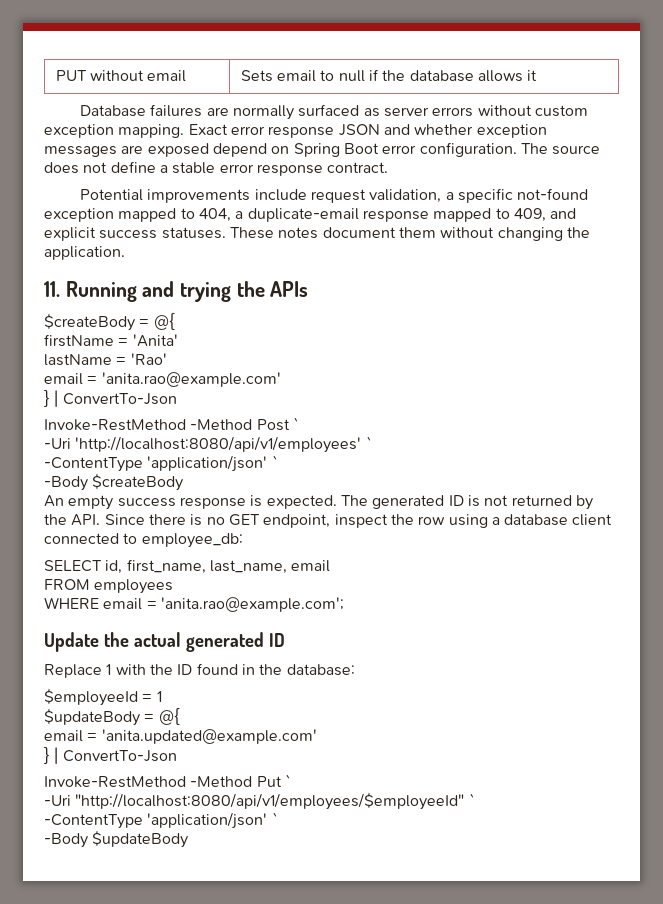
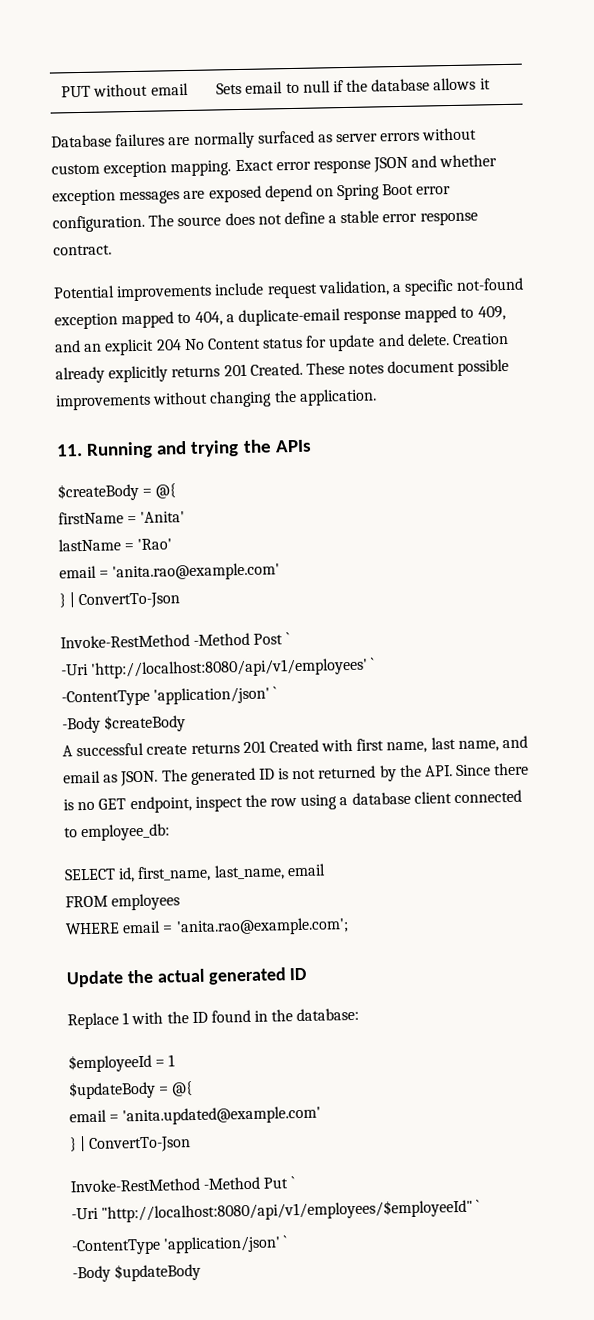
- Potential improvements include request validation, a specific not-found exception mapped to 404, a duplicate-email response mapped to 409, and explicit success statuses.
+ Potential improvements include request validation, a specific not-found exception mapped to 404, a duplicate-email response mapped to 409, and an explicit 204 No Content status for update and delete. Creation already explicitly returns 201 Created.
- These notes document them without changing the application.
+ These notes document possible improvements without changing the application.
- An empty success response is expected.
+ A successful create returns 201 Created with first name, last name, and email as JSON.

